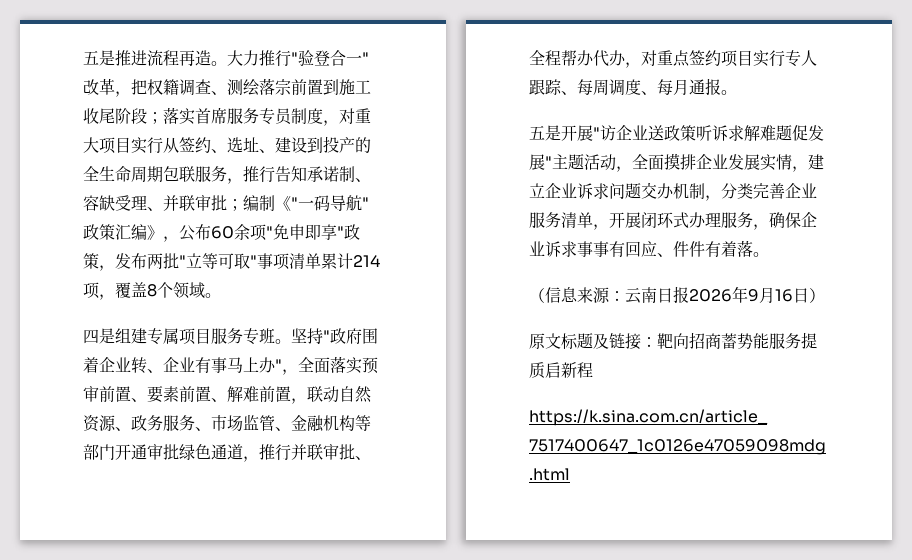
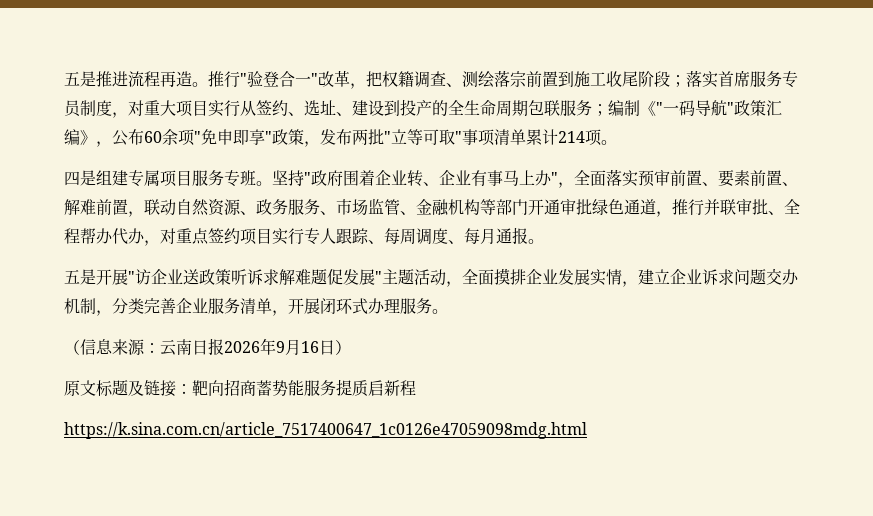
- 大力推行"验登合一"改革，把权籍调查、测绘落宗前置到施工收尾阶段；
+ 推行"验登合一"改革，把权籍调查、测绘落宗前置到施工收尾阶段；
- 落实首席服务专员制度，对重大项目实行从签约、选址、建设到投产的全生命周期包联服务，推行告知承诺制、容缺受理、并联审批；
+ 落实首席服务专员制度，对重大项目实行从签约、选址、建设到投产的全生命周期包联服务；
- 编制《"一码导航"政策汇编》，公布60余项"免申即享"政策，发布两批"立等可取"事项清单累计214项，覆盖8个领域。
+ 编制《"一码导航"政策汇编》，公布60余项"免申即享"政策，发布两批"立等可取"事项清单累计214项。
- 五是开展"访企业送政策听诉求解难题促发展"主题活动，全面摸排企业发展实情，建立企业诉求问题交办机制，分类完善企业服务清单，开展闭环式办理服务，确保企业诉求事事有回应、件件有着落。
+ 五是开展"访企业送政策听诉求解难题促发展"主题活动，全面摸排企业发展实情，建立企业诉求问题交办机制，分类完善企业服务清单，开展闭环式办理服务。

